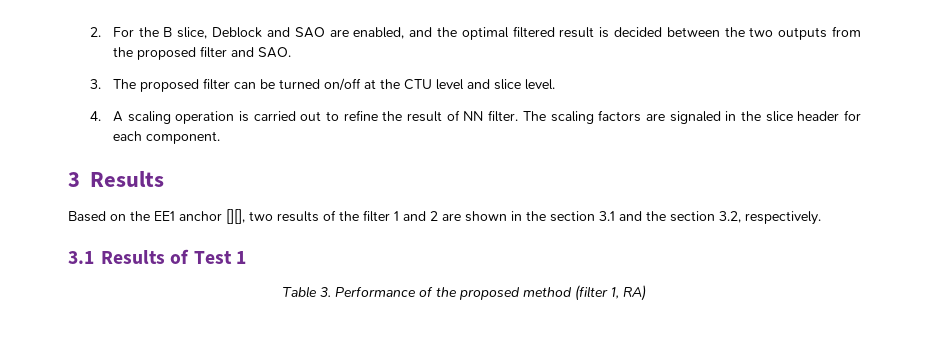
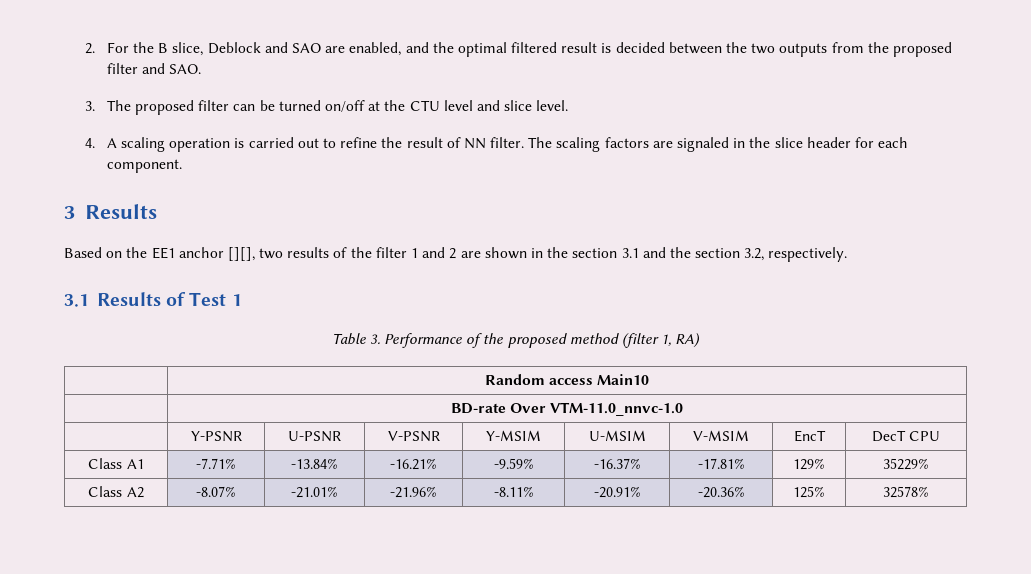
+ | Random access Main10
+ | BD-rate Over VTM-11.0_nnvc-1.0
+ | Y-PSNR | U-PSNR | V-PSNR | Y-MSIM | U-MSIM | V-MSIM | EncT | DecT CPU
+ Class A1 | -7.71% | -13.84% | -16.21% | -9.59% | -16.37% | -17.81% | 129% | 35229%
+ Class A2 | -8.07% | -21.01% | -21.96% | -8.11% | -20.91% | -20.36% | 125% | 32578%

